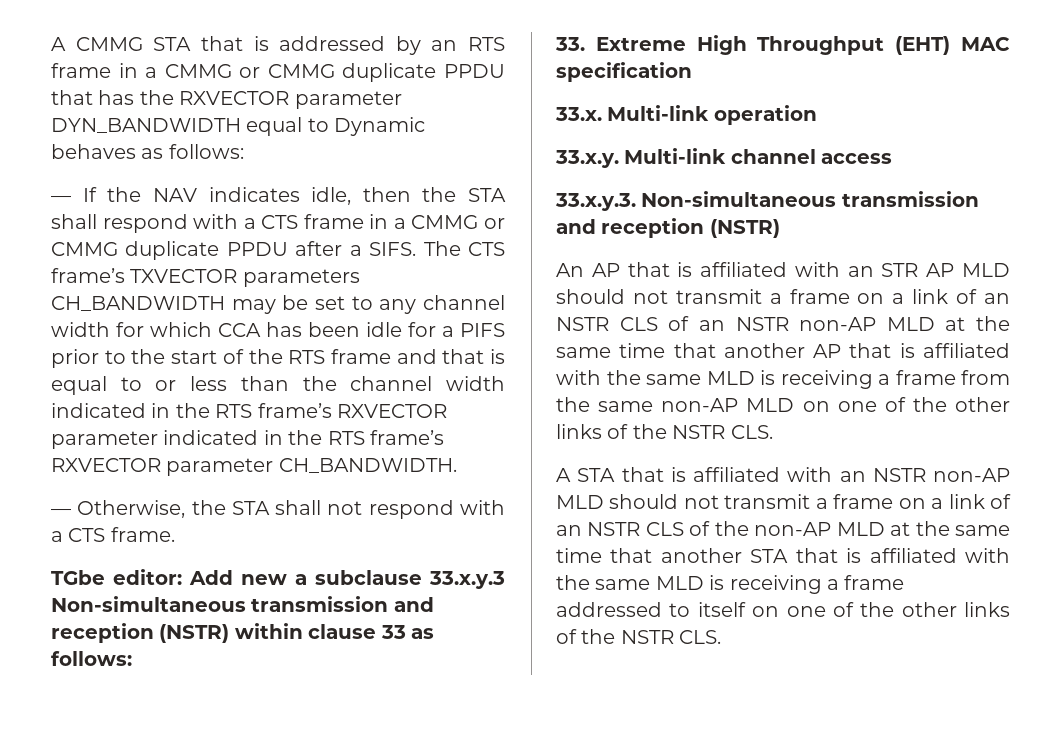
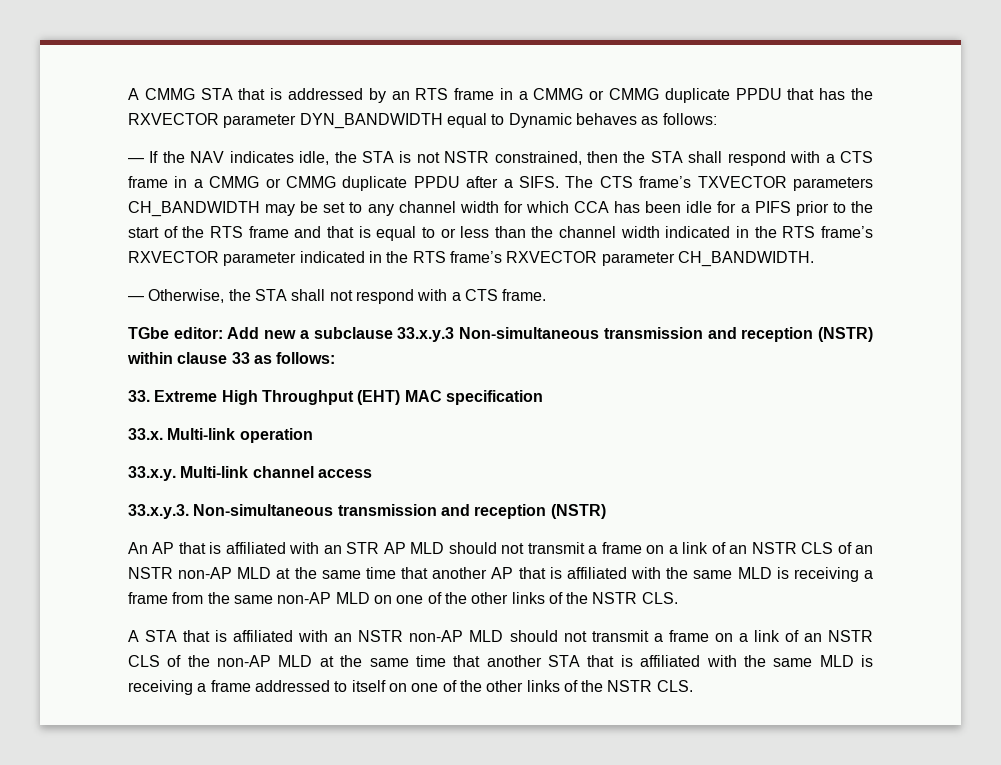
- — If the NAV indicates idle, then the STA shall respond with a CTS frame in a CMMG or CMMG duplicate PPDU after a SIFS.
+ — If the NAV indicates idle, the STA is not NSTR constrained, then the STA shall respond with a CTS frame in a CMMG or CMMG duplicate PPDU after a SIFS.

